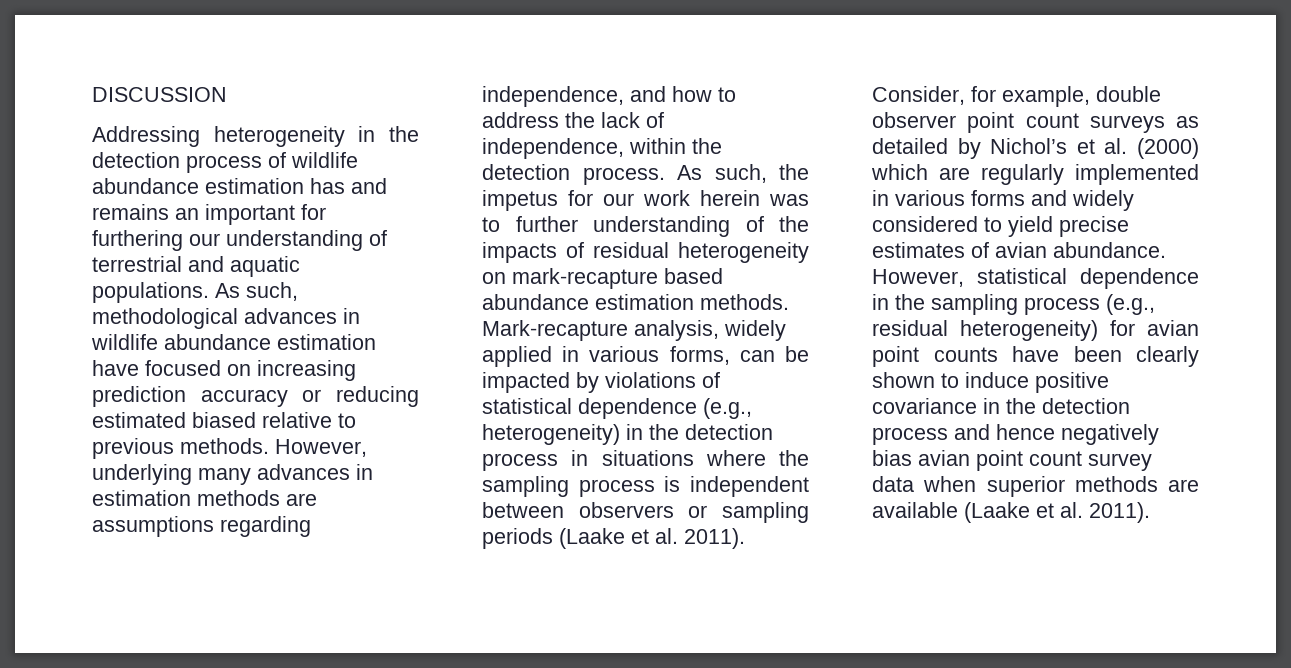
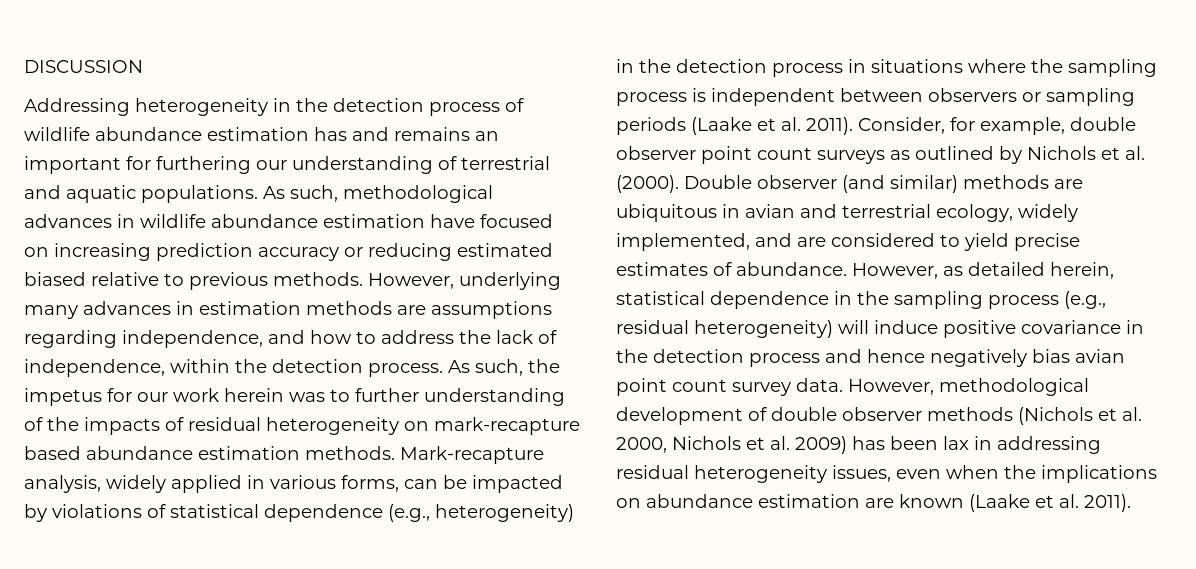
- Consider, for example, double observer point count surveys as detailed by Nichol’s et al. (2000) which are regularly implemented in various forms and widely considered to yield precise estimates of avian abundance.
+ Consider, for example, double observer point count surveys as outlined by Nichols et al. (2000). Double observer (and similar) methods are ubiquitous in avian and terrestrial ecology, widely implemented, and are considered to yield precise estimates of abundance.
- However, statistical dependence in the sampling process (e.g., residual heterogeneity) for avian point counts have been clearly shown to induce positive covariance in the detection process and hence negatively bias avian point count survey data when superior methods are available (Laake et al. 2011).
+ However, as detailed herein, statistical dependence in the sampling process (e.g., residual heterogeneity) will induce positive covariance in the detection process and hence negatively bias avian point count survey data. However, methodological development of double observer methods (Nichols et al. 2000, Nichols et al. 2009) has been lax in addressing residual heterogeneity issues, even when the implications on abundance estimation are known (Laake et al. 2011).

